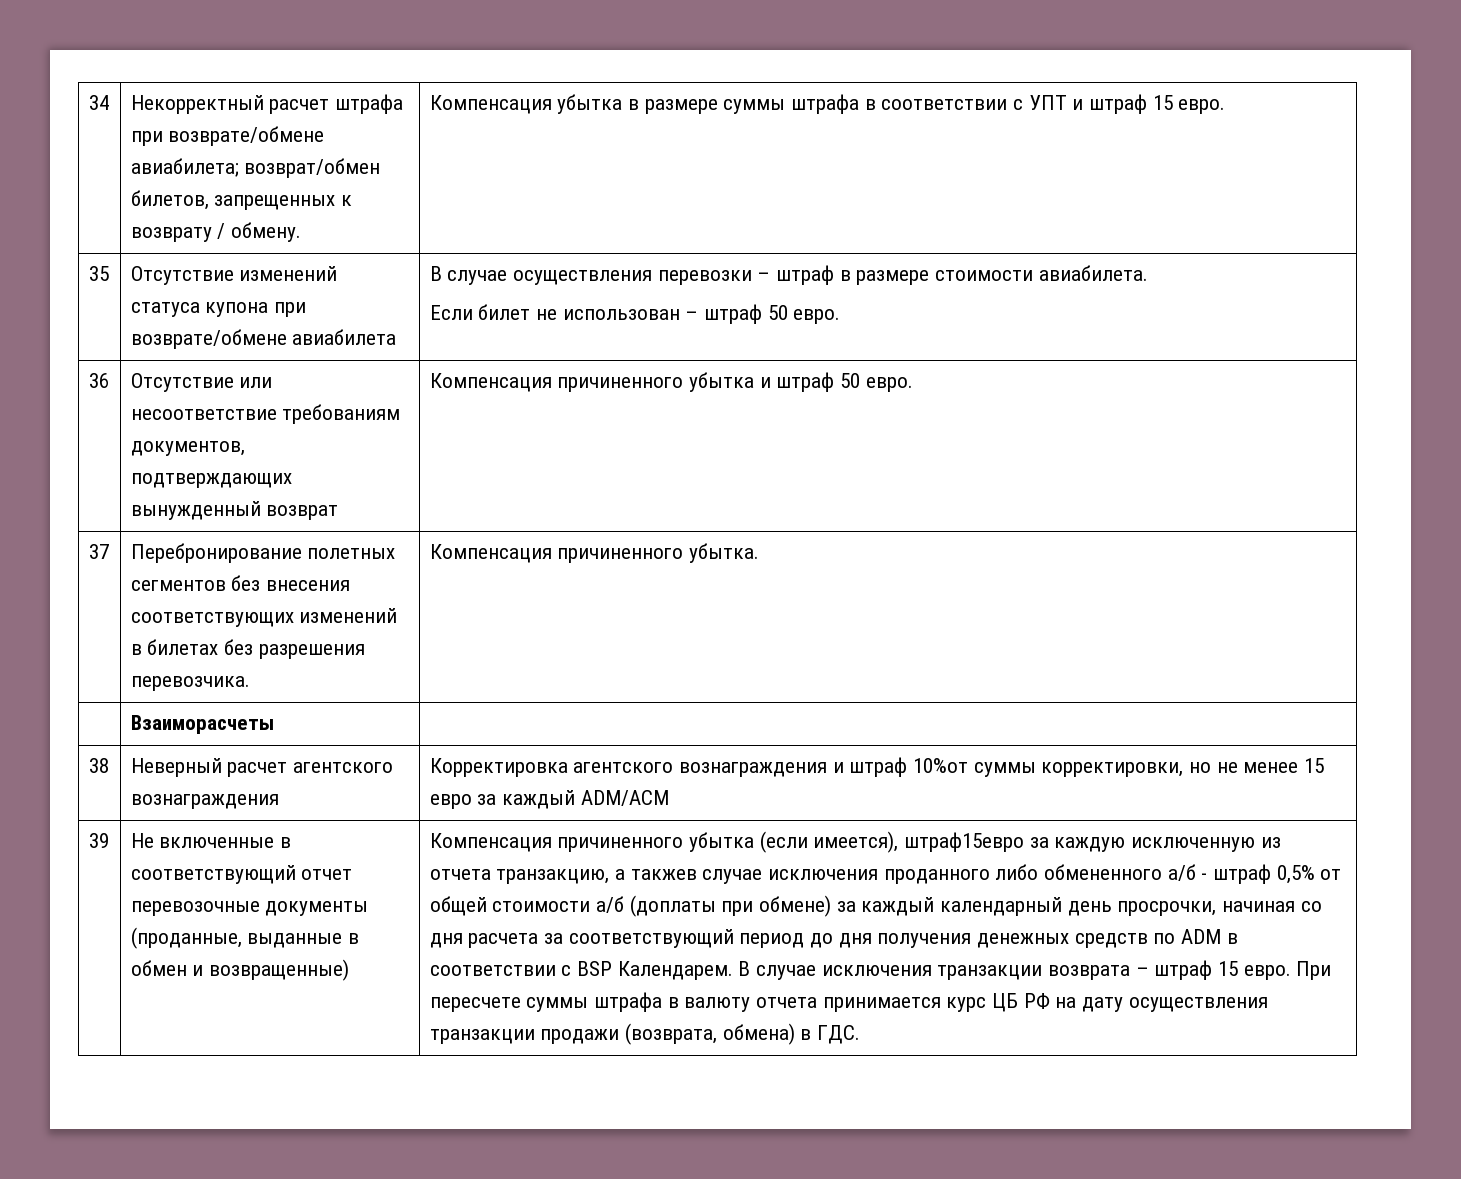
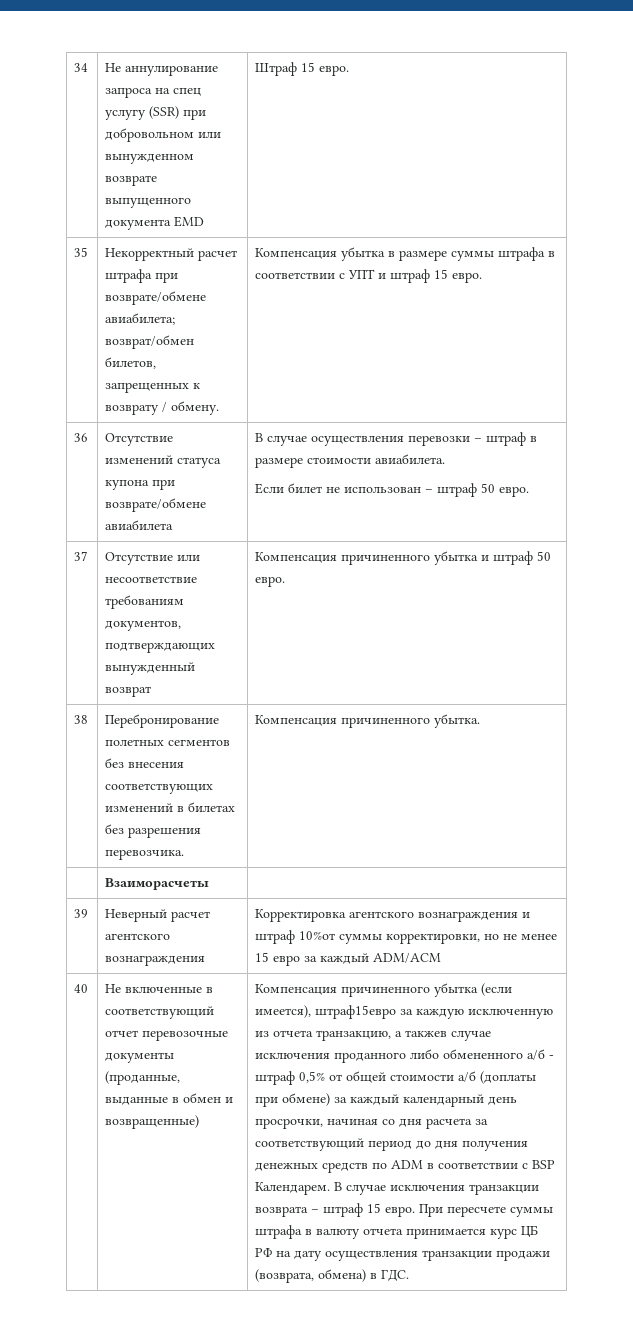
- 34 | Некорректный расчет штрафа при возврате/обмене авиабилета; возврат/обмен билетов, запрещенных к возврату / обмену. | Компенсация убытка в размере суммы штрафа в соответствии с УПТ и штраф 15 евро.
+ 34 | Не аннулирование запроса на спец услугу (SSR) при добровольном или вынужденном возврате выпущенного документа EMD | Штраф 15 евро.
+ 35 | Некорректный расчет штрафа при возврате/обмене авиабилета; возврат/обмен билетов, запрещенных к возврату / обмену. | Компенсация убытка в размере суммы штрафа в соответствии с УПТ и штраф 15 евро.
- 35 | Отсутствие изменений статуса купона при возврате/обмене авиабилета | В случае осуществления перевозки – штраф в размере стоимости авиабилета.
+ 36 | Отсутствие изменений статуса купона при возврате/обмене авиабилета | В случае осуществления перевозки – штраф в размере стоимости авиабилета.
- 36 | Отсутствие или несоответствие требованиям документов, подтверждающих вынужденный возврат | Компенсация причиненного убытка и штраф 50 евро.
+ 37 | Отсутствие или несоответствие требованиям документов, подтверждающих вынужденный возврат | Компенсация причиненного убытка и штраф 50 евро.
- 37 | Перебронирование полетных сегментов без внесения соответствующих изменений в билетах без разрешения перевозчика. | Компенсация причиненного убытка.
+ 38 | Перебронирование полетных сегментов без внесения соответствующих изменений в билетах без разрешения перевозчика. | Компенсация причиненного убытка.
- 38 | Неверный расчет агентского вознаграждения | Корректировка агентского вознаграждения и штраф 10%от суммы корректировки, но не менее 15 евро за каждый ADM/ACM
+ 39 | Неверный расчет агентского вознаграждения | Корректировка агентского вознаграждения и штраф 10%от суммы корректировки, но не менее 15 евро за каждый ADM/ACM
- 39
+ 40

